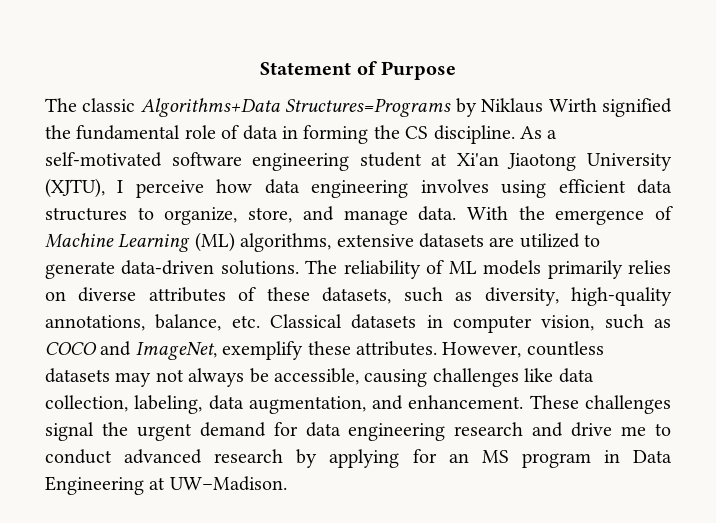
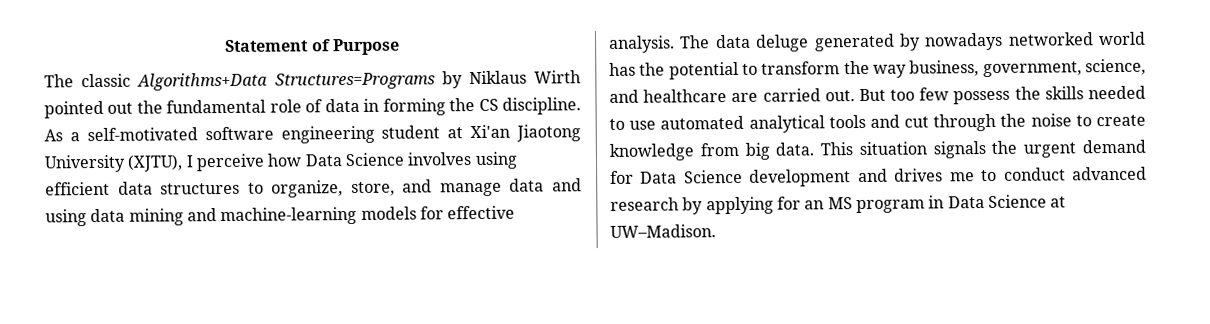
- The classic Algorithms+Data Structures=Programs by Niklaus Wirth signified the fundamental role of data in forming the CS discipline.
+ The classic Algorithms+Data Structures=Programs by Niklaus Wirth pointed out the fundamental role of data in forming the CS discipline.
- As a self-motivated software engineering student at Xi'an Jiaotong University (XJTU), I perceive how data engineering involves using efficient data structures to organize, store, and manage data. With the emergence of Machine Learning (ML) algorithms, extensive datasets are utilized to generate data-driven solutions. The reliability of ML models primarily relies on diverse attributes of these datasets, such as diversity, high-quality annotations, balance, etc. Classical datasets in computer vision, such as COCO and ImageNet, exemplify these attributes. However, countless datasets may not always be accessible, causing challenges like data collection, labeling, data augmentation, and enhancement. These challenges signal the urgent demand for data engineering research and drive me to conduct advanced research by applying for an MS program in Data Engineering at UW–Madison.
+ As a self-motivated software engineering student at Xi'an Jiaotong University (XJTU), I perceive how Data Science involves using efficient data structures to organize, store, and manage data and using data mining and machine-learning models for effective analysis. The data deluge generated by nowadays networked world has the potential to transform the way business, government, science, and healthcare are carried out. But too few possess the skills needed to use automated analytical tools and cut through the noise to create knowledge from big data. This situation signals the urgent demand for Data Science development and drives me to conduct advanced research by applying for an MS program in Data Science at UW–Madison.

